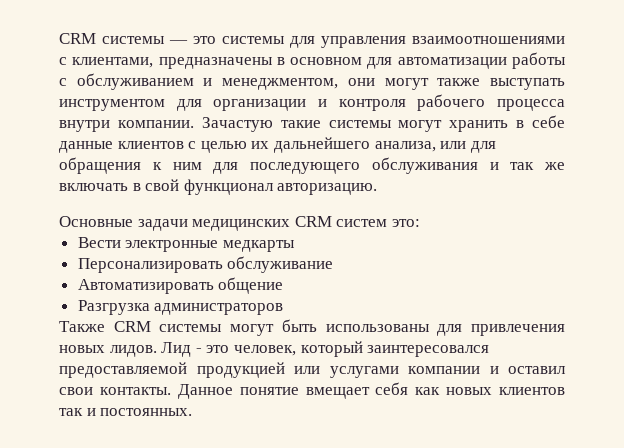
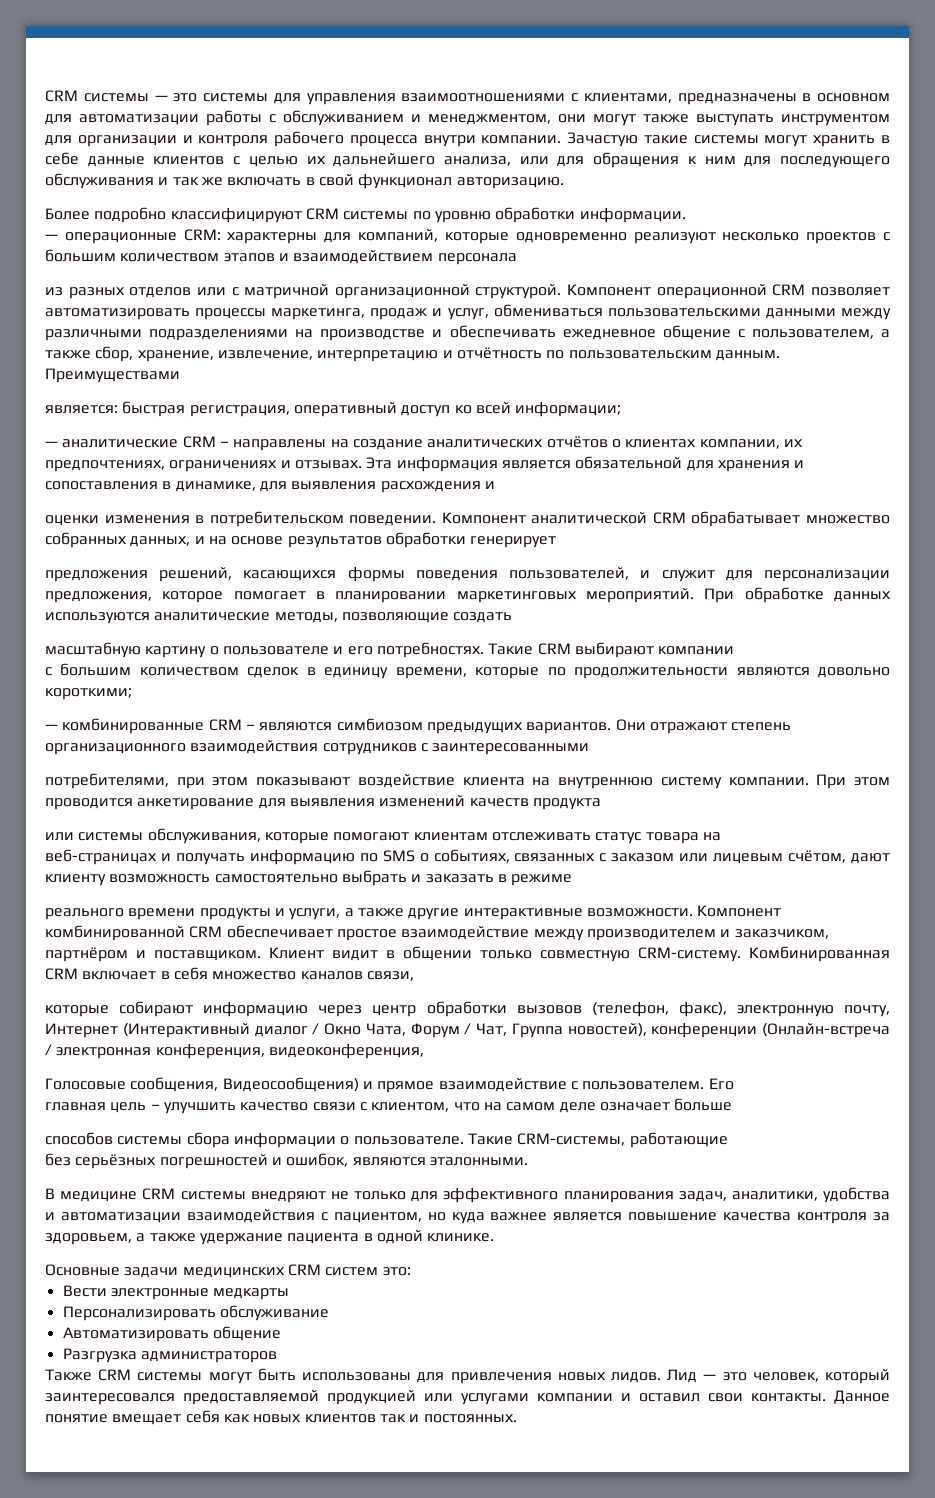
+ Более подробно классифицируют CRM системы по уровню обработки информации.
+ — операционные CRM: характерны для компаний, которые одновременно реализуют несколько проектов с большим количеством этапов и взаимодействием персонала
+ из разных отделов или с матричной организационной структурой. Компонент операционной CRM позволяет автоматизировать процессы маркетинга, продаж и услуг, обмениваться пользовательскими данными между различными подразделениями на производстве и обеспечивать ежедневное общение с пользователем, а также сбор, хранение, извлечение, интерпретацию и отчётность по пользовательским данным. Преимуществами
+ является: быстрая регистрация, оперативный доступ ко всей информации;
+ — аналитические CRM – направлены на создание аналитических отчётов о клиентах компании, их предпочтениях, ограничениях и отзывах. Эта информация является обязательной для хранения и сопоставления в динамике, для выявления расхождения и
+ оценки изменения в потребительском поведении. Компонент аналитической CRM обрабатывает множество собранных данных, и на основе результатов обработки генерирует
+ предложения решений, касающихся формы поведения пользователей, и служит для персонализации предложения, которое помогает в планировании маркетинговых мероприятий. При обработке данных используются аналитические методы, позволяющие создать
+ масштабную картину о пользователе и его потребностях. Такие CRM выбирают компании
+ с большим количеством сделок в единицу времени, которые по продолжительности являются довольно короткими;
+ — комбинированные CRM – являются симбиозом предыдущих вариантов. Они отражают степень организационного взаимодействия сотрудников с заинтересованными
+ потребителями, при этом показывают воздействие клиента на внутреннюю систему компании. При этом проводится анкетирование для выявления изменений качеств продукта
+ или системы обслуживания, которые помогают клиентам отслеживать статус товара на
+ веб-страницах и получать информацию по SMS о событиях, связанных с заказом или лицевым счётом, дают клиенту возможность самостоятельно выбрать и заказать в режиме
+ реального времени продукты и услуги, а также другие интерактивные возможности. Компонент комбинированной CRM обеспечивает простое взаимодействие между производителем и заказчиком, партнёром и поставщиком. Клиент видит в общении только совместную CRM-систему. Комбинированная CRM включает в себя множество каналов связи,
+ которые собирают информацию через центр обработки вызовов (телефон, факс), электронную почту, Интернет (Интерактивный диалог / Окно Чата, Форум / Чат, Группа новостей), конференции (Онлайн-встреча / электронная конференция, видеоконференция,
+ Голосовые сообщения, Видеосообщения) и прямое взаимодействие с пользователем. Его
+ главная цель – улучшить качество связи с клиентом, что на самом деле означает больше
+ способов системы сбора информации о пользователе. Такие CRM-системы, работающие
+ без серьёзных погрешностей и ошибок, являются эталонными.
+ В медицине CRM системы внедряют не только для эффективного планирования задач, аналитики, удобства и автоматизации взаимодействия с пациентом, но куда важнее является повышение качества контроля за здоровьем, а также удержание пациента в одной клинике.
- Лид - это человек, который заинтересовался предоставляемой продукцией или услугами компании и оставил свои контакты.
+ Лид — это человек, который заинтересовался предоставляемой продукцией или услугами компании и оставил свои контакты.

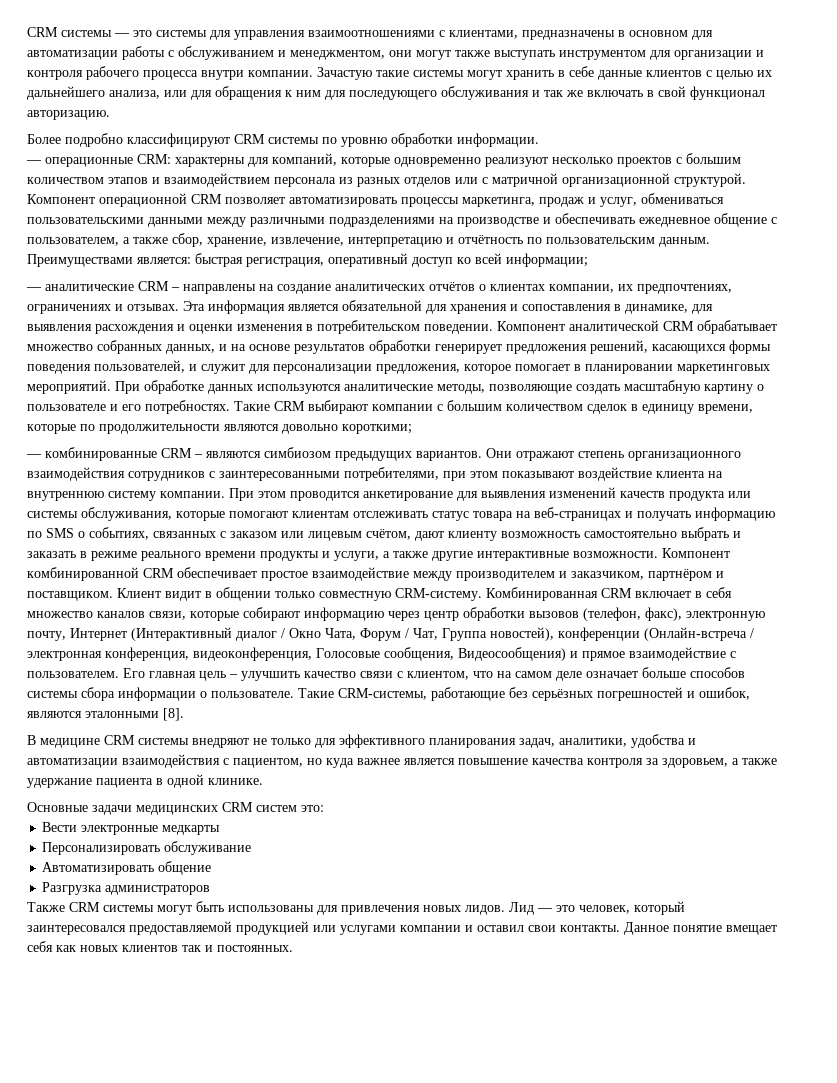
- — операционные CRM: характерны для компаний, которые одновременно реализуют несколько проектов с большим количеством этапов и взаимодействием персонала
- из разных отделов или с матричной организационной структурой.
+ — операционные CRM: характерны для компаний, которые одновременно реализуют несколько проектов с большим количеством этапов и взаимодействием персонала из разных отделов или с матричной организационной структурой.
- Преимуществами
- является: быстрая регистрация, оперативный доступ ко всей информации;
+ Преимуществами является: быстрая регистрация, оперативный доступ ко всей информации;
- Эта информация является обязательной для хранения и сопоставления в динамике, для выявления расхождения и
- оценки изменения в потребительском поведении.
+ Эта информация является обязательной для хранения и сопоставления в динамике, для выявления расхождения и оценки изменения в потребительском поведении.
- Компонент аналитической CRM обрабатывает множество собранных данных, и на основе результатов обработки генерирует
- предложения решений, касающихся формы поведения пользователей, и служит для персонализации предложения, которое помогает в планировании маркетинговых мероприятий.
+ Компонент аналитической CRM обрабатывает множество собранных данных, и на основе результатов обработки генерирует предложения решений, касающихся формы поведения пользователей, и служит для персонализации предложения, которое помогает в планировании маркетинговых мероприятий.
- При обработке данных используются аналитические методы, позволяющие создать
- масштабную картину о пользователе и его потребностях.
+ При обработке данных используются аналитические методы, позволяющие создать масштабную картину о пользователе и его потребностях.
- Такие CRM выбирают компании
- с большим количеством сделок в единицу времени, которые по продолжительности являются довольно короткими;
+ Такие CRM выбирают компании с большим количеством сделок в единицу времени, которые по продолжительности являются довольно короткими;
- Они отражают степень организационного взаимодействия сотрудников с заинтересованными
- потребителями, при этом показывают воздействие клиента на внутреннюю систему компании.
+ Они отражают степень организационного взаимодействия сотрудников с заинтересованными потребителями, при этом показывают воздействие клиента на внутреннюю систему компании.
- При этом проводится анкетирование для выявления изменений качеств продукта
- или системы обслуживания, которые помогают клиентам отслеживать статус товара на
- веб-страницах и получать информацию по SMS о событиях, связанных с заказом или лицевым счётом, дают клиенту возможность самостоятельно выбрать и заказать в режиме
- реального времени продукты и услуги, а также другие интерактивные возможности.
+ При этом проводится анкетирование для выявления изменений качеств продукта или системы обслуживания, которые помогают клиентам отслеживать статус товара на веб-страницах и получать информацию по SMS о событиях, связанных с заказом или лицевым счётом, дают клиенту возможность самостоятельно выбрать и заказать в режиме реального времени продукты и услуги, а также другие интерактивные возможности.
- Комбинированная CRM включает в себя множество каналов связи,
- которые собирают информацию через центр обработки вызовов (телефон, факс), электронную почту, Интернет (Интерактивный диалог / Окно Чата, Форум / Чат, Группа новостей), конференции (Онлайн-встреча / электронная конференция, видеоконференция,
- Голосовые сообщения, Видеосообщения) и прямое взаимодействие с пользователем.
+ Комбинированная CRM включает в себя множество каналов связи, которые собирают информацию через центр обработки вызовов (телефон, факс), электронную почту, Интернет (Интерактивный диалог / Окно Чата, Форум / Чат, Группа новостей), конференции (Онлайн-встреча / электронная конференция, видеоконференция, Голосовые сообщения, Видеосообщения) и прямое взаимодействие с пользователем.
- Его
- главная цель – улучшить качество связи с клиентом, что на самом деле означает больше
- способов системы сбора информации о пользователе.
+ Его главная цель – улучшить качество связи с клиентом, что на самом деле означает больше способов системы сбора информации о пользователе.
- Такие CRM-системы, работающие
- без серьёзных погрешностей и ошибок, являются эталонными.
+ Такие CRM-системы, работающие без серьёзных погрешностей и ошибок, являются эталонными [8].

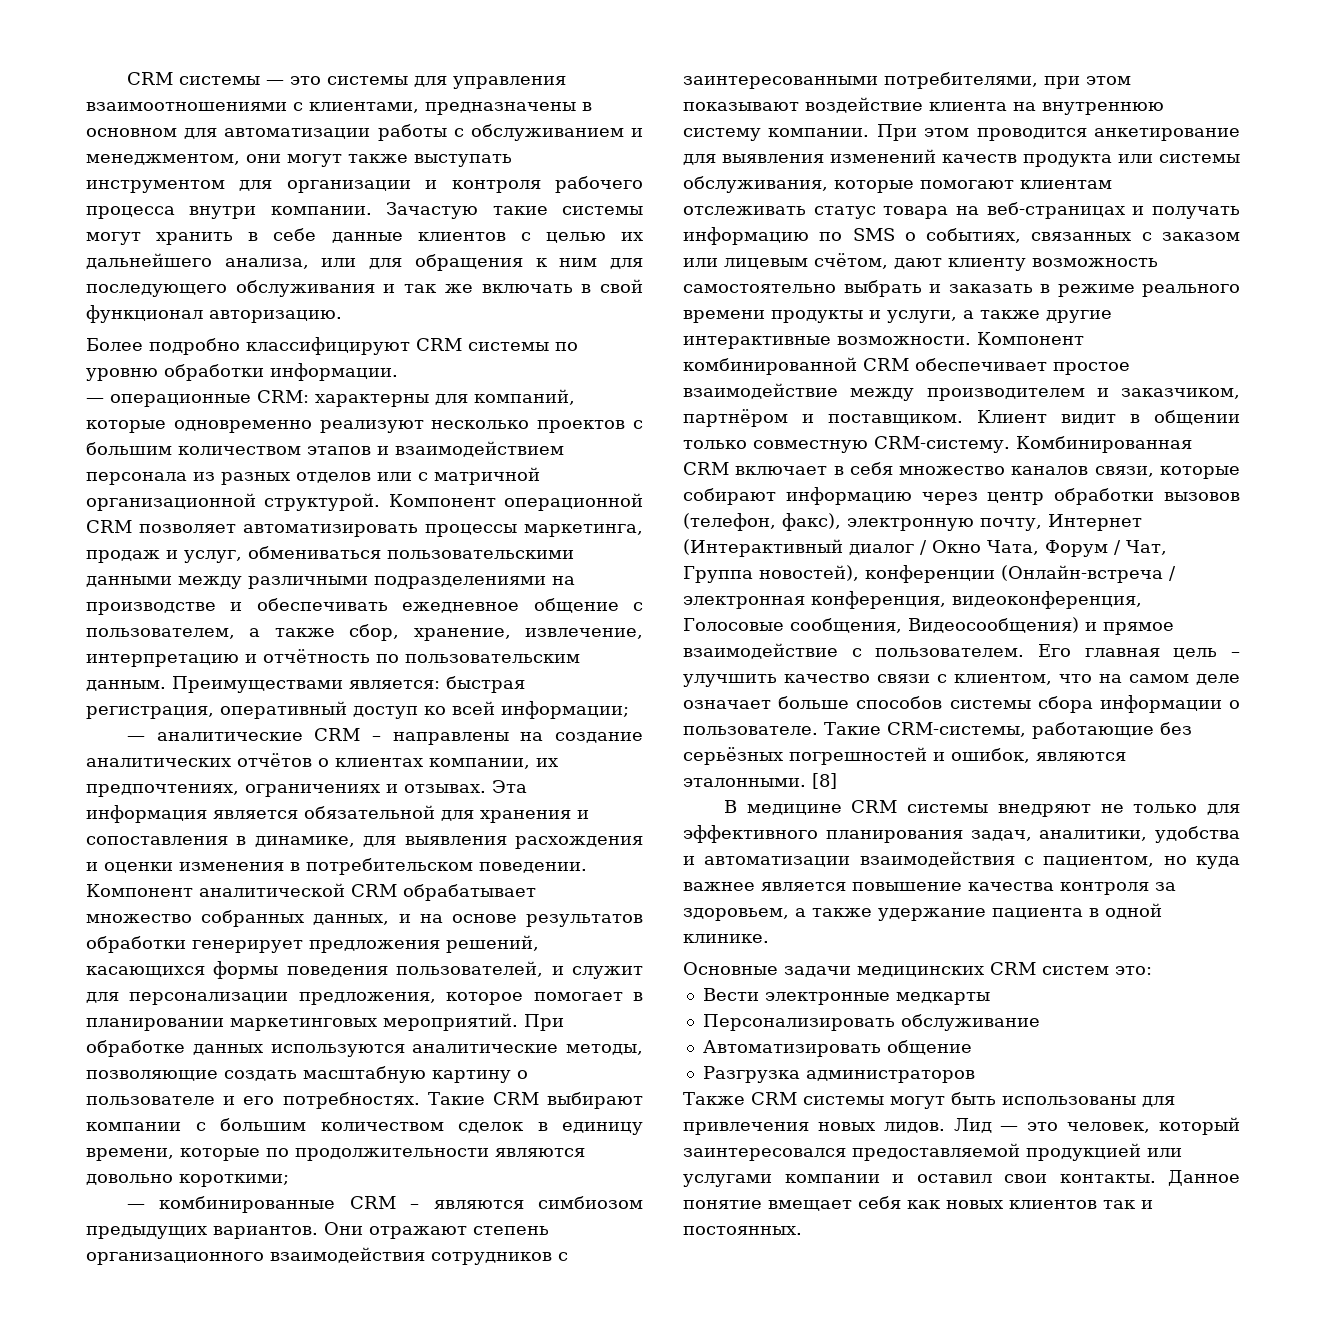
- Такие CRM-системы, работающие без серьёзных погрешностей и ошибок, являются эталонными [8].
+ Такие CRM-системы, работающие без серьёзных погрешностей и ошибок, являются эталонными. [8]

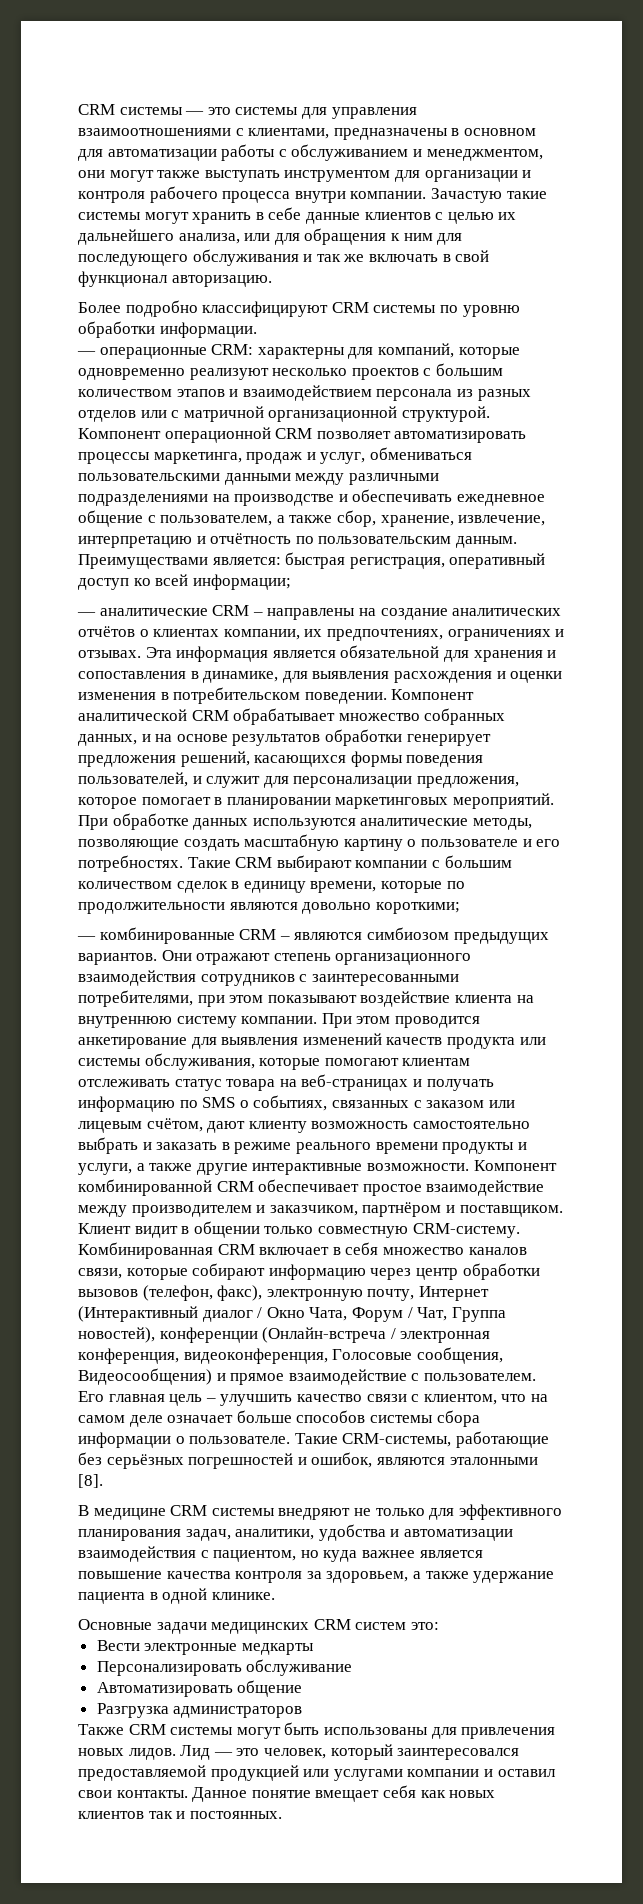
- Такие CRM-системы, работающие без серьёзных погрешностей и ошибок, являются эталонными. [8]
+ Такие CRM-системы, работающие без серьёзных погрешностей и ошибок, являются эталонными [8].

